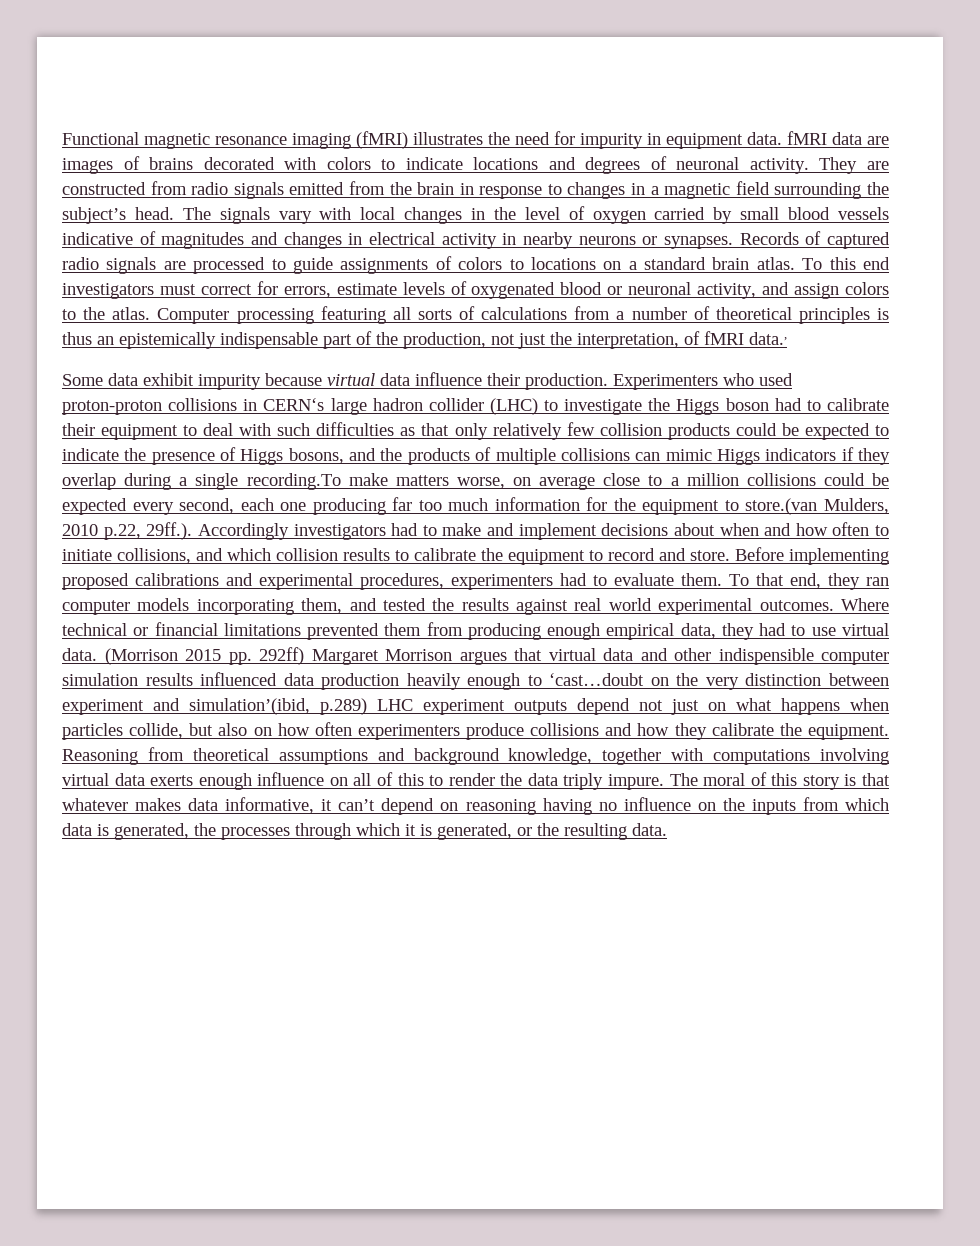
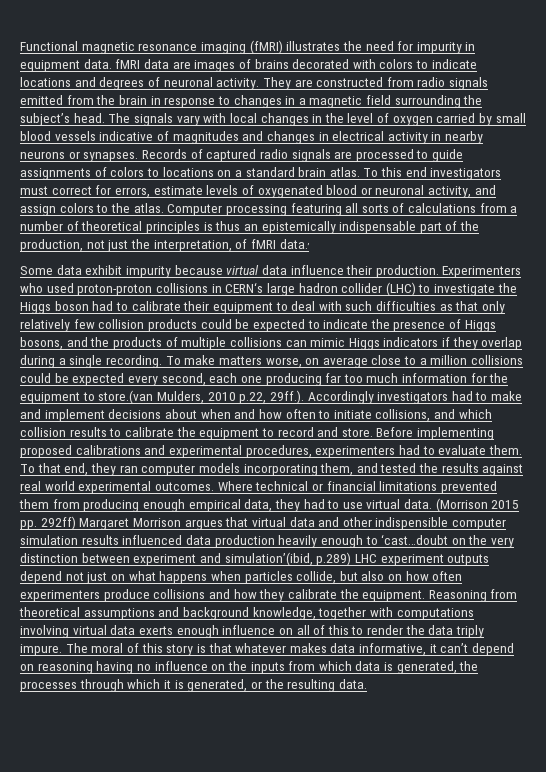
- Experimenters who used proton-proton collisions in CERN‘s large hadron collider (LHC) to investigate the Higgs boson had to calibrate their equipment to deal with such difficulties as that only relatively few collision products could be expected to indicate the presence of Higgs bosons, and the products of multiple collisions can mimic Higgs indicators if they overlap during a single recording.To make matters worse, on average close to a million collisions could be expected every second, each one producing far too much information for the equipment to store.(van Mulders, 2010 p.22, 29ff.). Accordingly investigators had to make and implement decisions about when and how often to initiate collisions, and which collision results to calibrate the equipment to record and store.
+ Experimenters who used proton-proton collisions in CERN‘s large hadron collider (LHC) to investigate the Higgs boson had to calibrate their equipment to deal with such difficulties as that only relatively few collision products could be expected to indicate the presence of Higgs bosons, and the products of multiple collisions can mimic Higgs indicators if they overlap during a single recording. To make matters worse, on average close to a million collisions could be expected every second, each one producing far too much information for the equipment to store.(van Mulders, 2010 p.22, 29ff.). Accordingly investigators had to make and implement decisions about when and how often to initiate collisions, and which collision results to calibrate the equipment to record and store.

